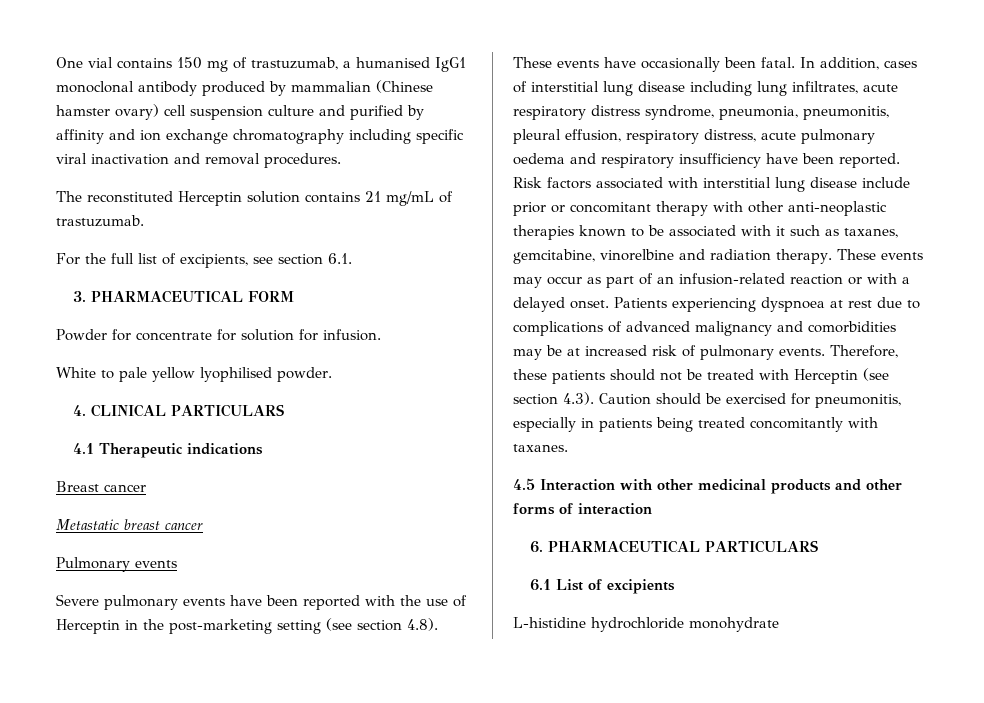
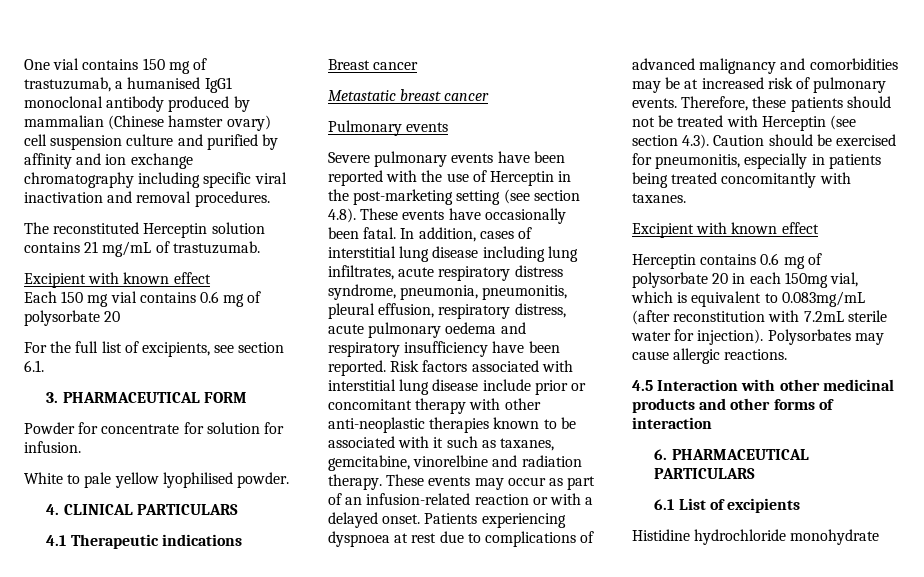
  The reconstituted Herceptin solution contains 21 mg/mL of trastuzumab.
+ Excipient with known effect
+ Each 150 mg vial contains 0.6 mg of polysorbate 20
  Therefore, these patients should not be treated with Herceptin (see section 4.3). Caution should be exercised for pneumonitis, especially in patients being treated concomitantly with taxanes.
+ Excipient with known effect
+ Herceptin contains 0.6 mg of polysorbate 20 in each 150mg vial, which is equivalent to 0.083mg/mL (after reconstitution with 7.2mL sterile water for injection). Polysorbates may cause allergic reactions.
- L-histidine hydrochloride monohydrate
+ Histidine hydrochloride monohydrate

